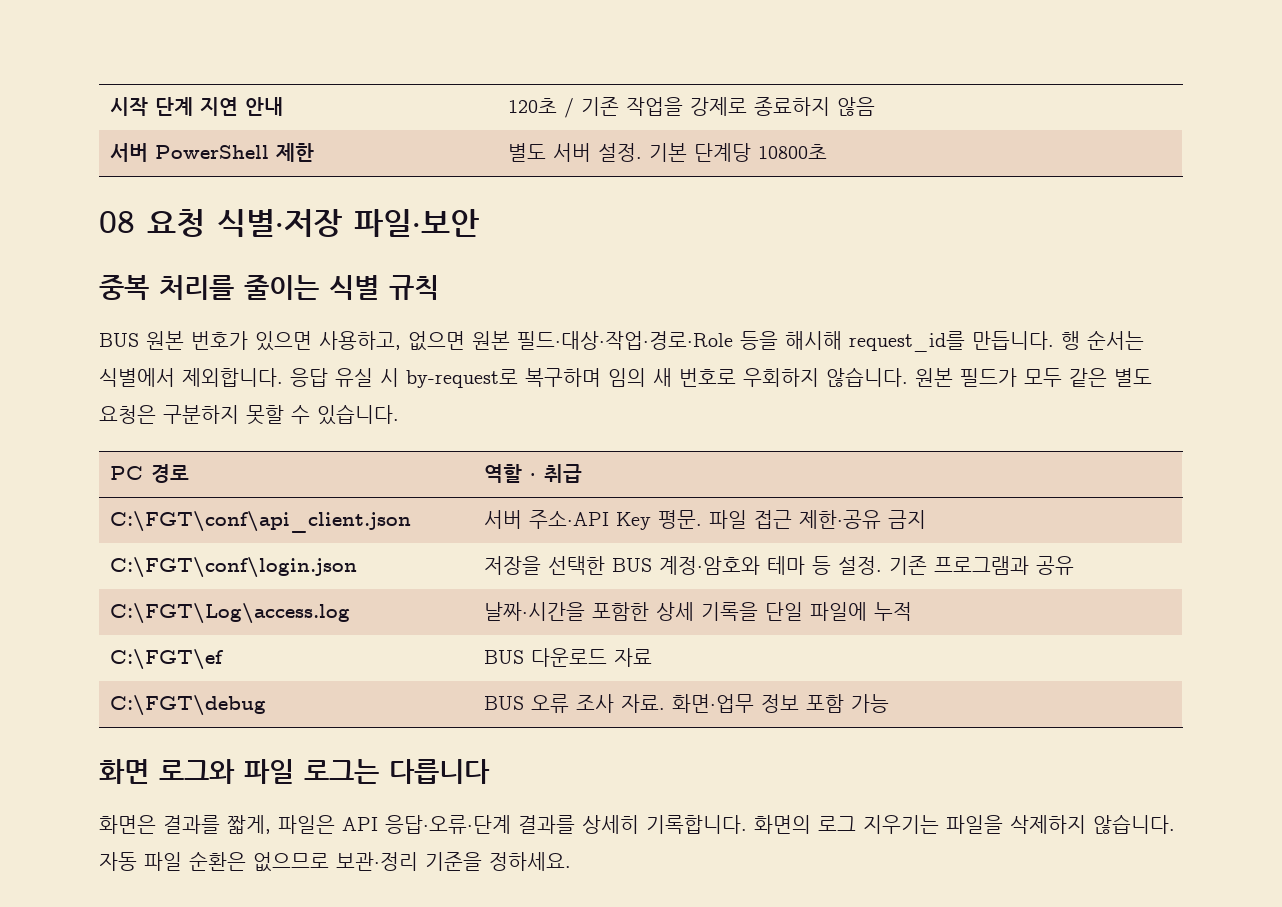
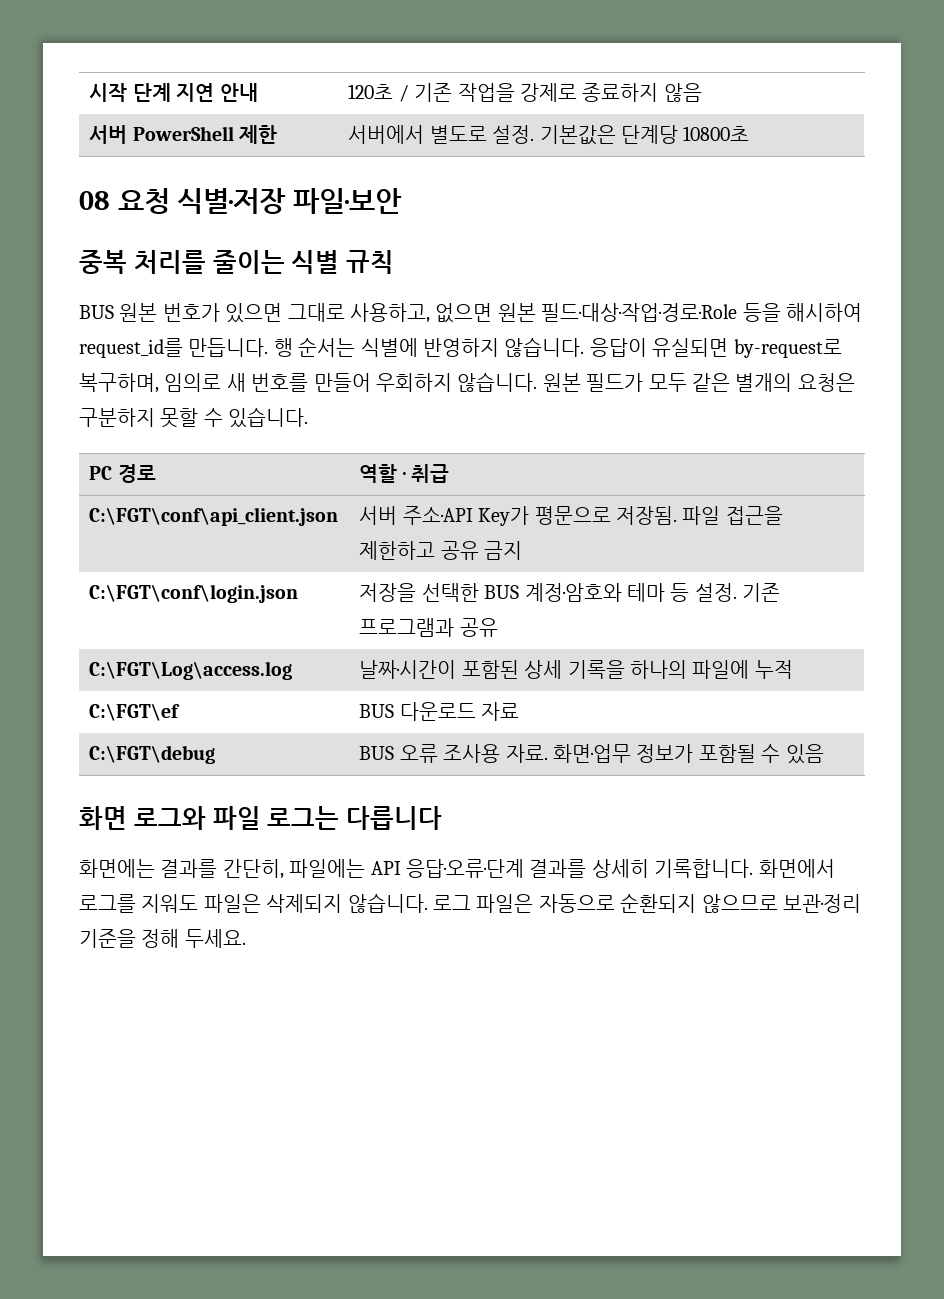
- 서버 PowerShell 제한 | 별도 서버 설정. 기본 단계당 10800초
+ 서버 PowerShell 제한 | 서버에서 별도로 설정. 기본값은 단계당 10800초
- BUS 원본 번호가 있으면 사용하고, 없으면 원본 필드·대상·작업·경로·Role 등을 해시해 request_id를 만듭니다.
+ BUS 원본 번호가 있으면 그대로 사용하고, 없으면 원본 필드·대상·작업·경로·Role 등을 해시하여 request_id를 만듭니다.
- 행 순서는 식별에서 제외합니다. 응답 유실 시 by-request로 복구하며 임의 새 번호로 우회하지 않습니다.
+ 행 순서는 식별에 반영하지 않습니다. 응답이 유실되면 by-request로 복구하며, 임의로 새 번호를 만들어 우회하지 않습니다.
- 원본 필드가 모두 같은 별도 요청은 구분하지 못할 수 있습니다.
+ 원본 필드가 모두 같은 별개의 요청은 구분하지 못할 수 있습니다.
- C:\FGT\conf\api_client.json | 서버 주소·API Key 평문. 파일 접근 제한·공유 금지
+ C:\FGT\conf\api_client.json | 서버 주소·API Key가 평문으로 저장됨. 파일 접근을 제한하고 공유 금지
- C:\FGT\Log\access.log | 날짜·시간을 포함한 상세 기록을 단일 파일에 누적
+ C:\FGT\Log\access.log | 날짜·시간이 포함된 상세 기록을 하나의 파일에 누적
- C:\FGT\debug | BUS 오류 조사 자료. 화면·업무 정보 포함 가능
+ C:\FGT\debug | BUS 오류 조사용 자료. 화면·업무 정보가 포함될 수 있음
- 화면은 결과를 짧게, 파일은 API 응답·오류·단계 결과를 상세히 기록합니다.
+ 화면에는 결과를 간단히, 파일에는 API 응답·오류·단계 결과를 상세히 기록합니다.
- 화면의 로그 지우기는 파일을 삭제하지 않습니다. 자동 파일 순환은 없으므로 보관·정리 기준을 정하세요.
+ 화면에서 로그를 지워도 파일은 삭제되지 않습니다. 로그 파일은 자동으로 순환되지 않으므로 보관·정리 기준을 정해 두세요.

